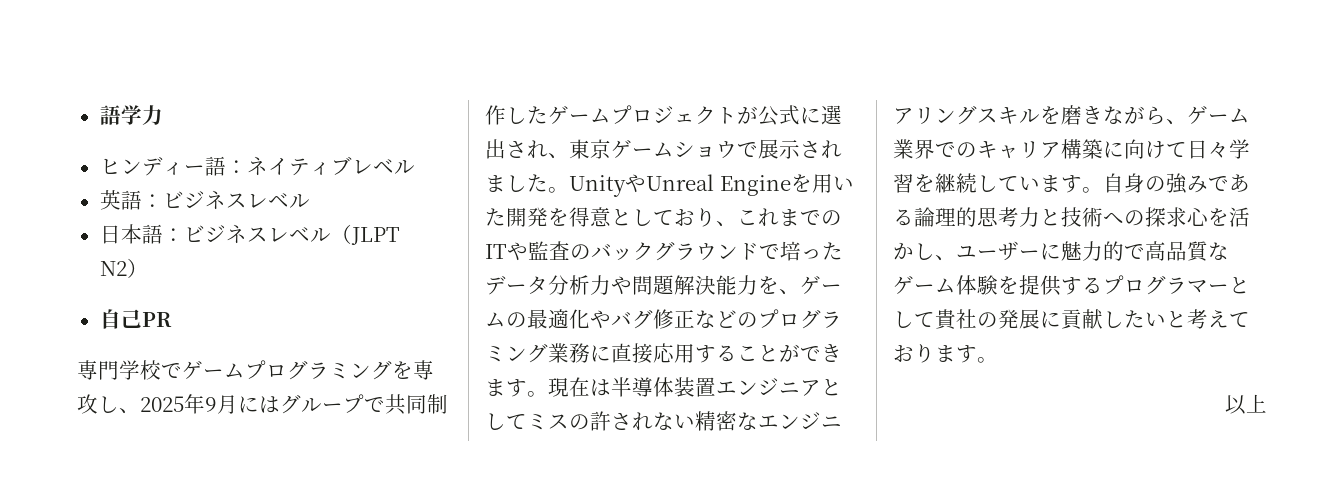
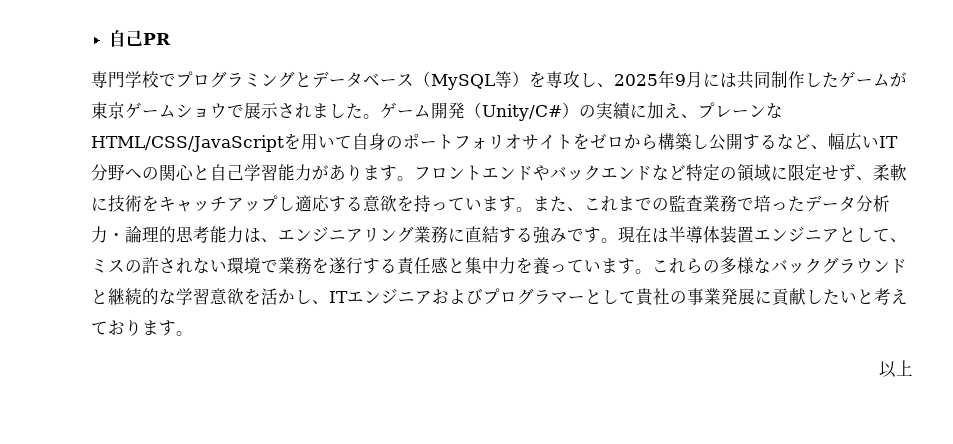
- 語学力
- ヒンディー語：ネイティブレベル
- 英語：ビジネスレベル
- 日本語：ビジネスレベル（JLPT N2）
- 専門学校でゲームプログラミングを専攻し、2025年9月にはグループで共同制作したゲームプロジェクトが公式に選出され、東京ゲームショウで展示されました。
+ 専門学校でプログラミングとデータベース（MySQL等）を専攻し、2025年9月には共同制作したゲームが東京ゲームショウで展示されました。
- UnityやUnreal Engineを用いた開発を得意としており、これまでのITや監査のバックグラウンドで培ったデータ分析力や問題解決能力を、ゲームの最適化やバグ修正などのプログラミング業務に直接応用することができます。
+ ゲーム開発（Unity/C#）の実績に加え、プレーンなHTML/CSS/JavaScriptを用いて自身のポートフォリオサイトをゼロから構築し公開するなど、幅広いIT分野への関心と自己学習能力があります。フロントエンドやバックエンドなど特定の領域に限定せず、柔軟に技術をキャッチアップし適応する意欲を持っています。また、これまでの監査業務で培ったデータ分析力・論理的思考能力は、エンジニアリング業務に直結する強みです。
- 現在は半導体装置エンジニアとしてミスの許されない精密なエンジニアリングスキルを磨きながら、ゲーム業界でのキャリア構築に向けて日々学習を継続しています。自身の強みである論理的思考力と技術への探求心を活かし、ユーザーに魅力的で高品質なゲーム体験を提供するプログラマーとして貴社の発展に貢献したいと考えております。
+ 現在は半導体装置エンジニアとして、ミスの許されない環境で業務を遂行する責任感と集中力を養っています。これらの多様なバックグラウンドと継続的な学習意欲を活かし、ITエンジニアおよびプログラマーとして貴社の事業発展に貢献したいと考えております。

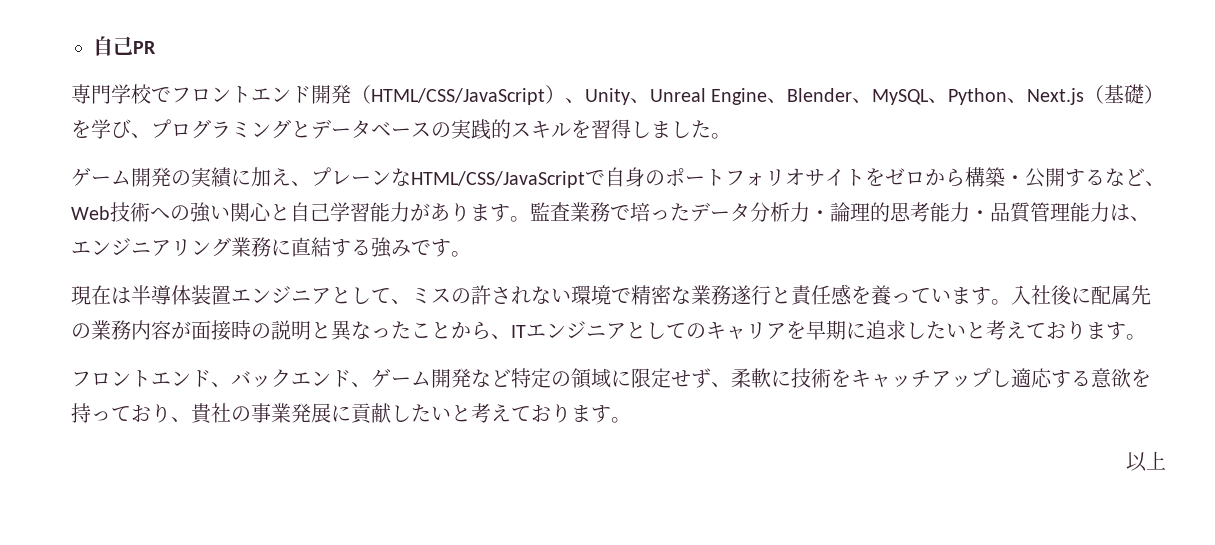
- 専門学校でプログラミングとデータベース（MySQL等）を専攻し、2025年9月には共同制作したゲームが東京ゲームショウで展示されました。ゲーム開発（Unity/C#）の実績に加え、プレーンなHTML/CSS/JavaScriptを用いて自身のポートフォリオサイトをゼロから構築し公開するなど、幅広いIT分野への関心と自己学習能力があります。
+ 専門学校でフロントエンド開発（HTML/CSS/JavaScript）、Unity、Unreal Engine、Blender、MySQL、Python、Next.js（基礎）を学び、プログラミングとデータベースの実践的スキルを習得しました。
+ ゲーム開発の実績に加え、プレーンなHTML/CSS/JavaScriptで自身のポートフォリオサイトをゼロから構築・公開するなど、Web技術への強い関心と自己学習能力があります。
- フロントエンドやバックエンドなど特定の領域に限定せず、柔軟に技術をキャッチアップし適応する意欲を持っています。また、これまでの監査業務で培ったデータ分析力・論理的思考能力は、エンジニアリング業務に直結する強みです。現在は半導体装置エンジニアとして、ミスの許されない環境で業務を遂行する責任感と集中力を養っています。これらの多様なバックグラウンドと継続的な学習意欲を活かし、ITエンジニアおよびプログラマーとして貴社の事業発展に貢献したいと考えております。
+ 監査業務で培ったデータ分析力・論理的思考能力・品質管理能力は、エンジニアリング業務に直結する強みです。
+ 現在は半導体装置エンジニアとして、ミスの許されない環境で精密な業務遂行と責任感を養っています。入社後に配属先の業務内容が面接時の説明と異なったことから、ITエンジニアとしてのキャリアを早期に追求したいと考えております。
+ フロントエンド、バックエンド、ゲーム開発など特定の領域に限定せず、柔軟に技術をキャッチアップし適応する意欲を持っており、貴社の事業発展に貢献したいと考えております。

